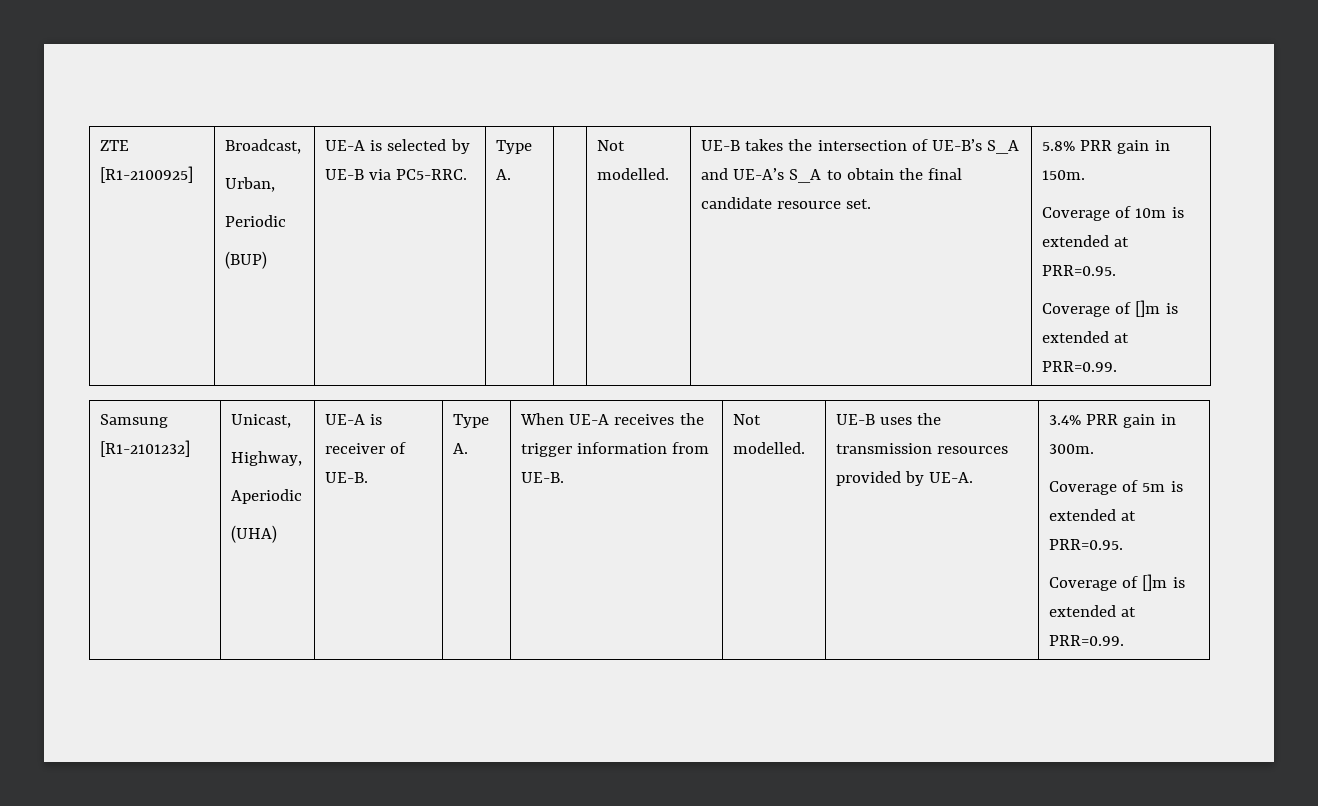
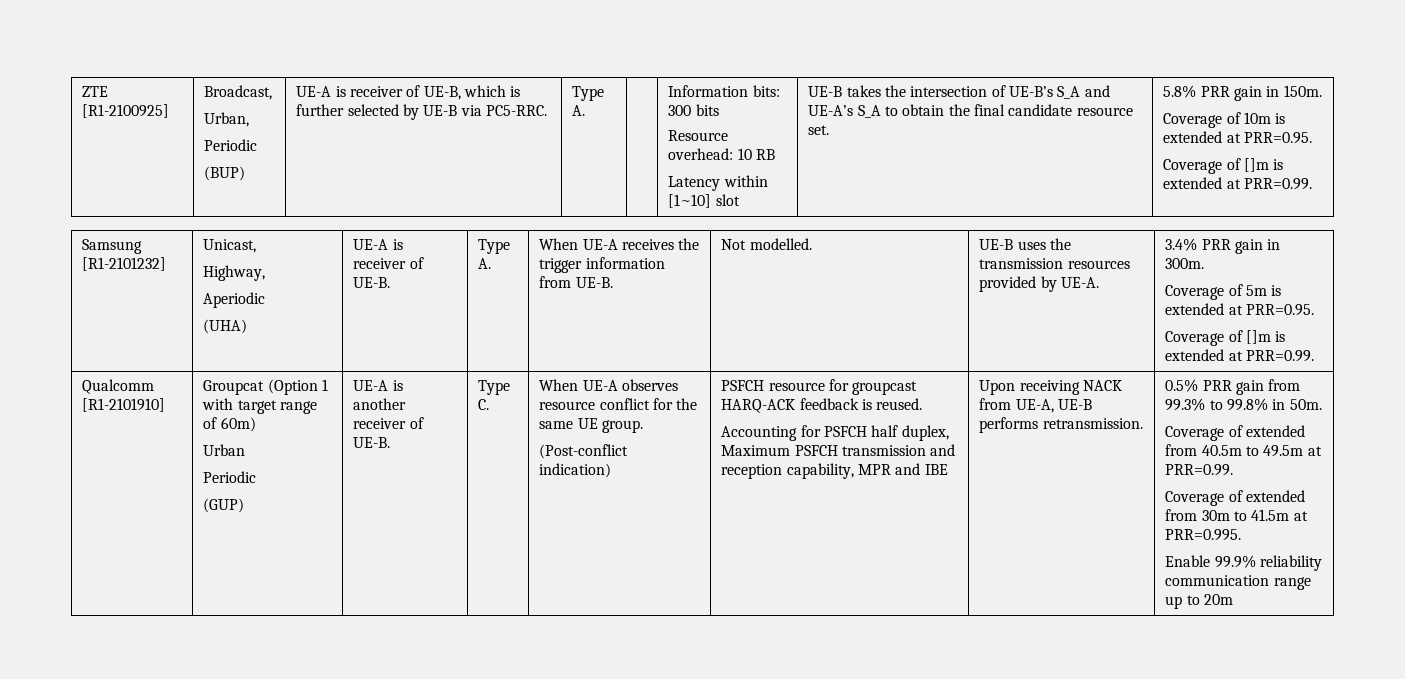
- UE-A is selected by UE-B via PC5-RRC.
+ UE-A is receiver of UE-B, which is further selected by UE-B via PC5-RRC.
- Type A. | | Not modelled.
+ Type A. | | Information bits: 300 bits
+ Resource overhead: 10 RB
+ Latency within [1~10] slot
+ Qualcomm [R1-2101910] | Groupcat (Option 1 with target range of 60m)
+ Urban
+ Periodic
+ (GUP) | UE-A is another receiver of UE-B. | Type C. | When UE-A observes resource conflict for the same UE group.
+ (Post-conflict indication) | PSFCH resource for groupcast HARQ-ACK feedback is reused.
+ Accounting for PSFCH half duplex, Maximum PSFCH transmission and reception capability, MPR and IBE | Upon receiving NACK from UE-A, UE-B performs retransmission. | 0.5% PRR gain from 99.3% to 99.8% in 50m.
+ Coverage of extended from 40.5m to 49.5m at PRR=0.99.
+ Coverage of extended from 30m to 41.5m at PRR=0.995.
+ Enable 99.9% reliability communication range up to 20m

